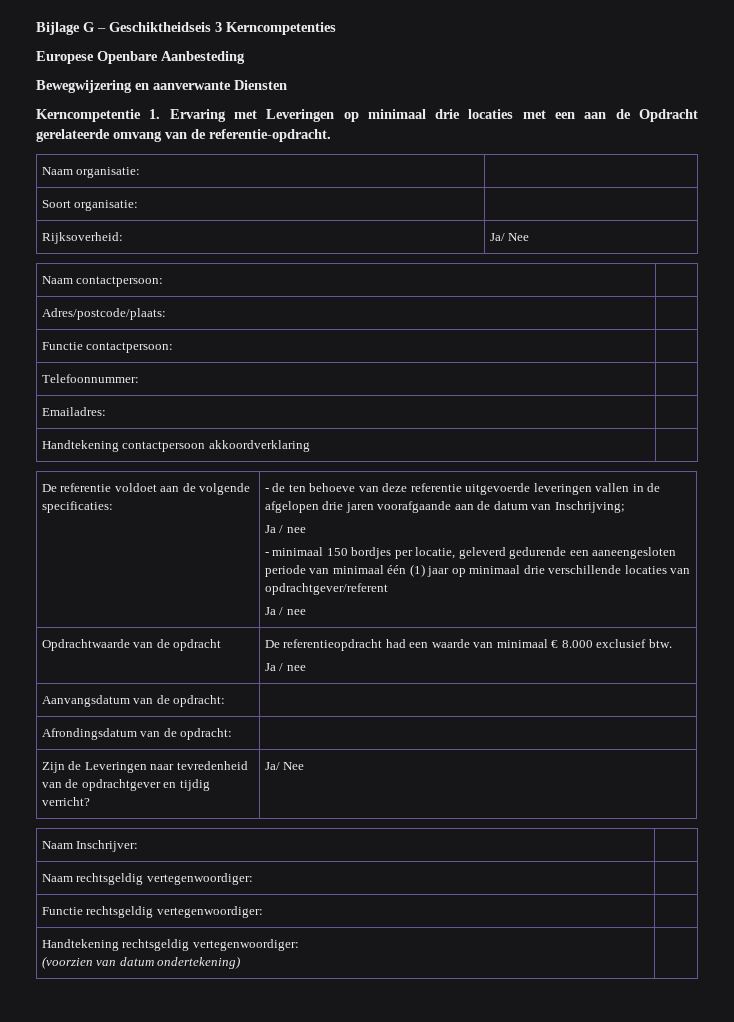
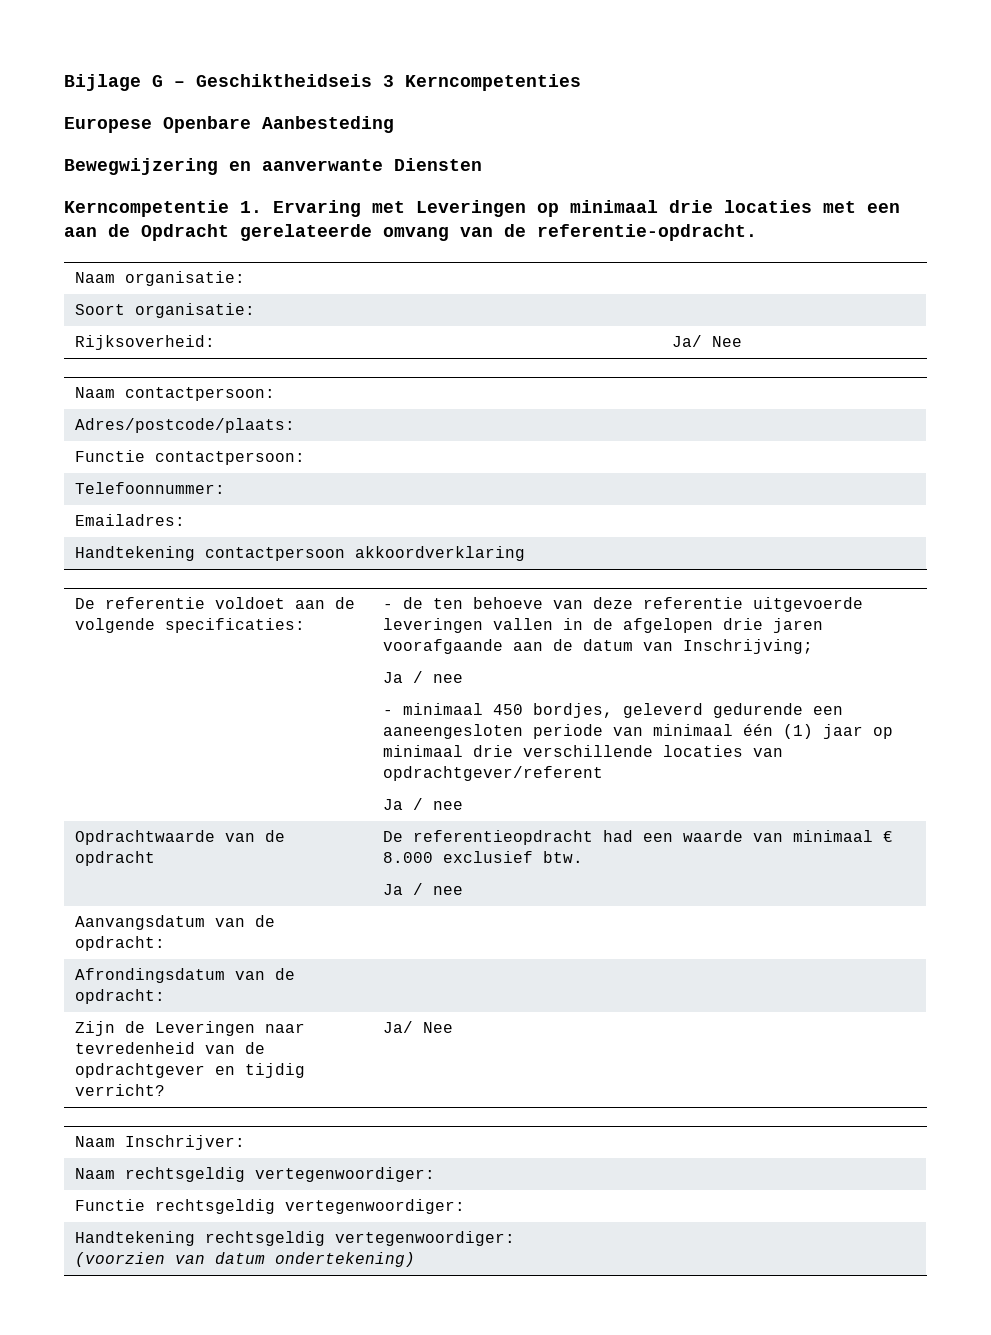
- - minimaal 150 bordjes per locatie, geleverd gedurende een aaneengesloten periode van minimaal één (1) jaar op minimaal drie verschillende locaties van opdrachtgever/referent
+ - minimaal 450 bordjes, geleverd gedurende een aaneengesloten periode van minimaal één (1) jaar op minimaal drie verschillende locaties van opdrachtgever/referent

